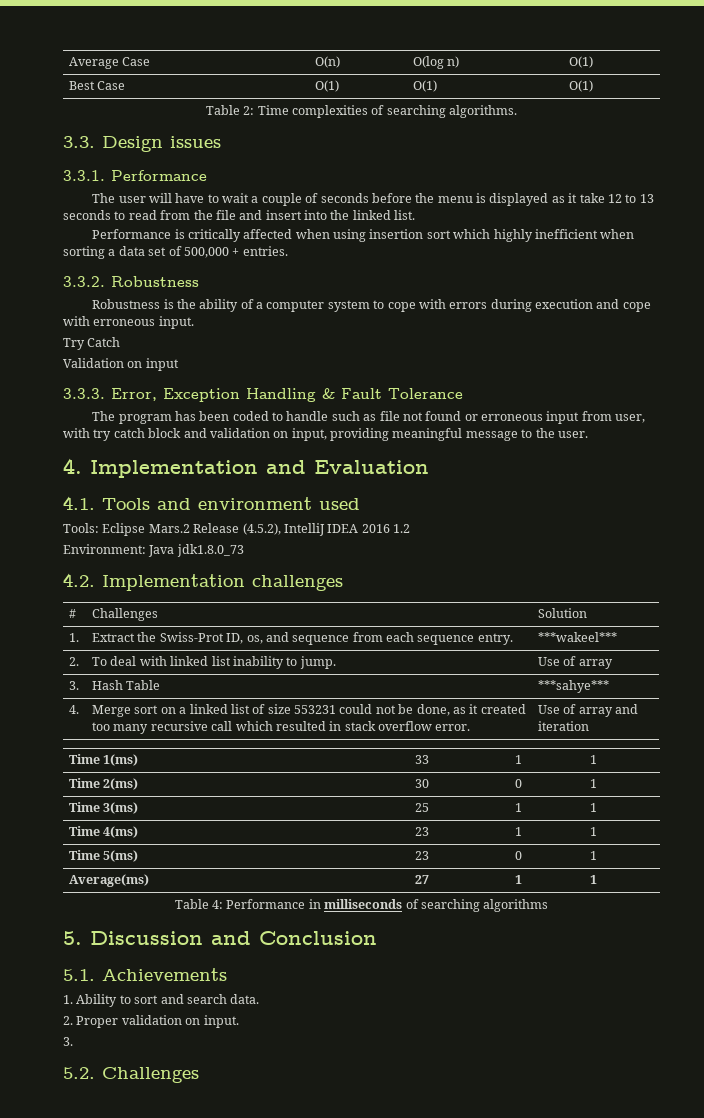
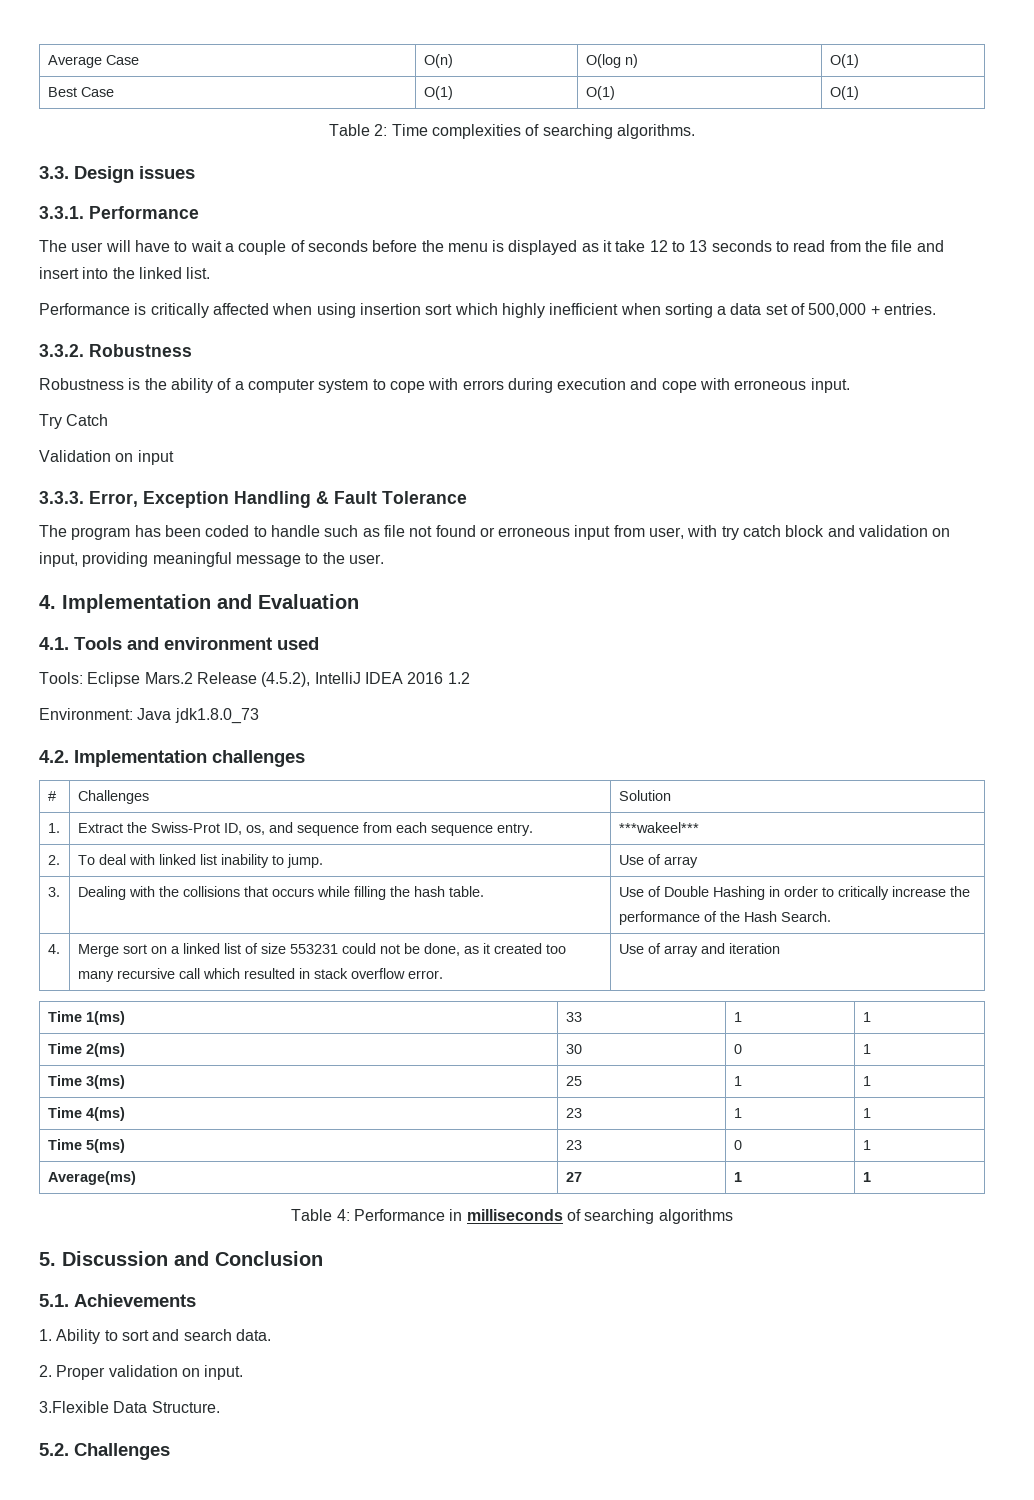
- 3. | Hash Table | ***sahye***
+ 3. | Dealing with the collisions that occurs while filling the hash table. | Use of Double Hashing in order to critically increase the performance of the Hash Search.
  2. Proper validation on input.
- 3.
+ 3.Flexible Data Structure.

